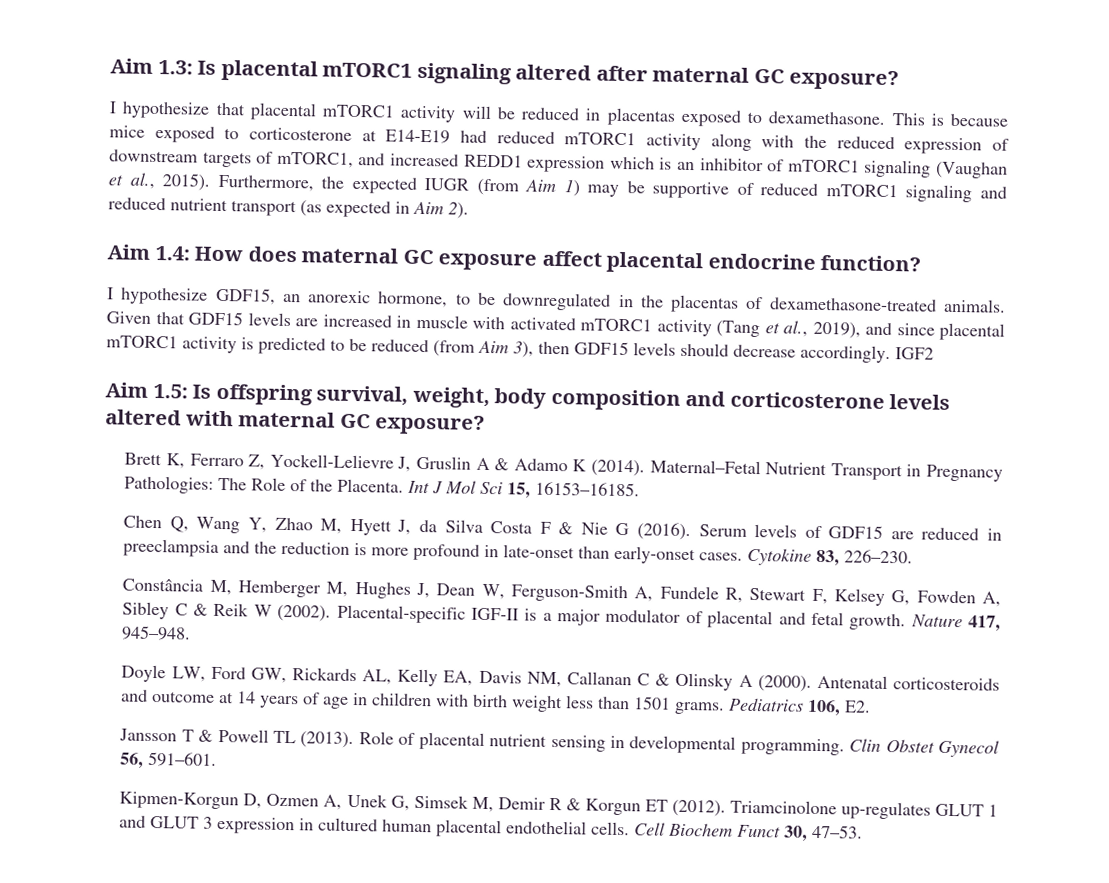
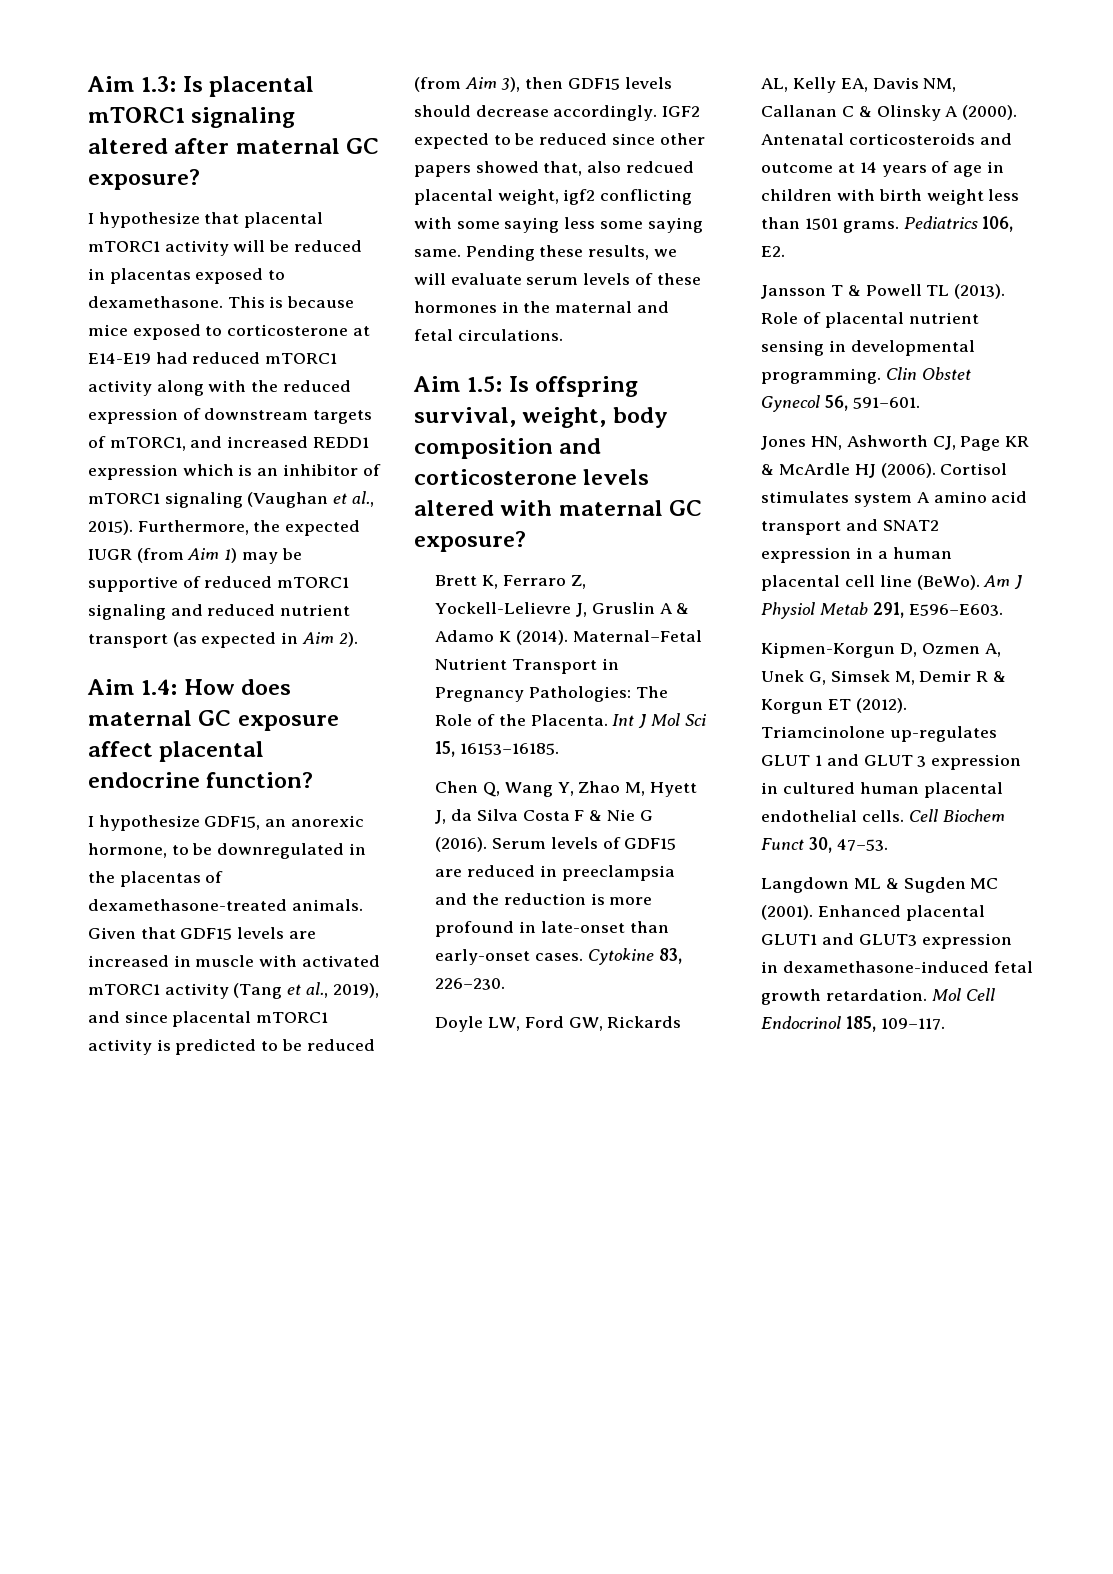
- IGF2
+ IGF2 expected to be reduced since other papers showed that, also redcued placental weight, igf2 conflicting with some saying less some saying same. Pending these results, we will evaluate serum levels of these hormones in the maternal and fetal circulations.
- Constância M, Hemberger M, Hughes J, Dean W, Ferguson-Smith A, Fundele R, Stewart F, Kelsey G, Fowden A, Sibley C & Reik W (2002). Placental-specific IGF-II is a major modulator of placental and fetal growth. Nature 417, 945–948.
+ Jones HN, Ashworth CJ, Page KR & McArdle HJ (2006). Cortisol stimulates system A amino acid transport and SNAT2 expression in a human placental cell line (BeWo). Am J Physiol Metab 291, E596–E603.
+ Langdown ML & Sugden MC (2001). Enhanced placental GLUT1 and GLUT3 expression in dexamethasone-induced fetal growth retardation. Mol Cell Endocrinol 185, 109–117.

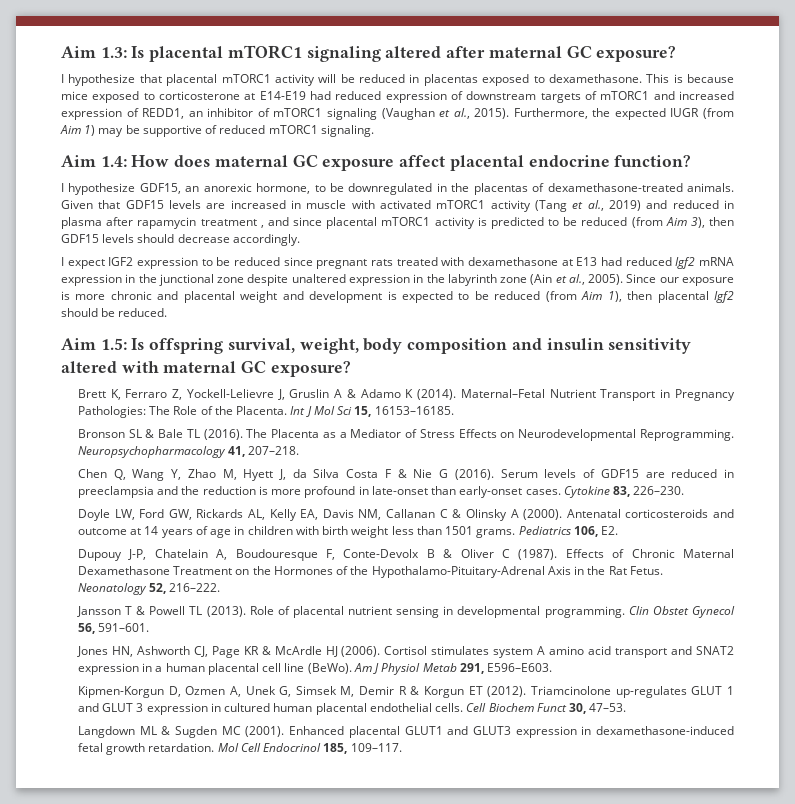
- This is because mice exposed to corticosterone at E14-E19 had reduced mTORC1 activity along with the reduced expression of downstream targets of mTORC1, and increased REDD1 expression which is an inhibitor of mTORC1 signaling (Vaughan et al., 2015).
+ This is because mice exposed to corticosterone at E14-E19 had reduced expression of downstream targets of mTORC1 and increased expression of REDD1, an inhibitor of mTORC1 signaling (Vaughan et al., 2015).
- Furthermore, the expected IUGR (from Aim 1) may be supportive of reduced mTORC1 signaling and reduced nutrient transport (as expected in Aim 2).
+ Furthermore, the expected IUGR (from Aim 1) may be supportive of reduced mTORC1 signaling.
- Given that GDF15 levels are increased in muscle with activated mTORC1 activity (Tang et al., 2019), and since placental mTORC1 activity is predicted to be reduced (from Aim 3), then GDF15 levels should decrease accordingly. IGF2 expected to be reduced since other papers showed that, also redcued placental weight, igf2 conflicting with some saying less some saying same. Pending these results, we will evaluate serum levels of these hormones in the maternal and fetal circulations.
+ Given that GDF15 levels are increased in muscle with activated mTORC1 activity (Tang et al., 2019) and reduced in plasma after rapamycin treatment , and since placental mTORC1 activity is predicted to be reduced (from Aim 3), then GDF15 levels should decrease accordingly.
+ I expect IGF2 expression to be reduced since pregnant rats treated with dexamethasone at E13 had reduced Igf2 mRNA expression in the junctional zone despite unaltered expression in the labyrinth zone (Ain et al., 2005). Since our exposure is more chronic and placental weight and development is expected to be reduced (from Aim 1), then placental Igf2 should be reduced.
- Aim 1.5: Is offspring survival, weight, body composition and corticosterone levels altered with maternal GC exposure?
+ Aim 1.5: Is offspring survival, weight, body composition and insulin sensitivity altered with maternal GC exposure?
+ Bronson SL & Bale TL (2016). The Placenta as a Mediator of Stress Effects on Neurodevelopmental Reprogramming. Neuropsychopharmacology 41, 207–218.
+ Dupouy J-P, Chatelain A, Boudouresque F, Conte-Devolx B & Oliver C (1987). Effects of Chronic Maternal Dexamethasone Treatment on the Hormones of the Hypothalamo-Pituitary-Adrenal Axis in the Rat Fetus. Neonatology 52, 216–222.

